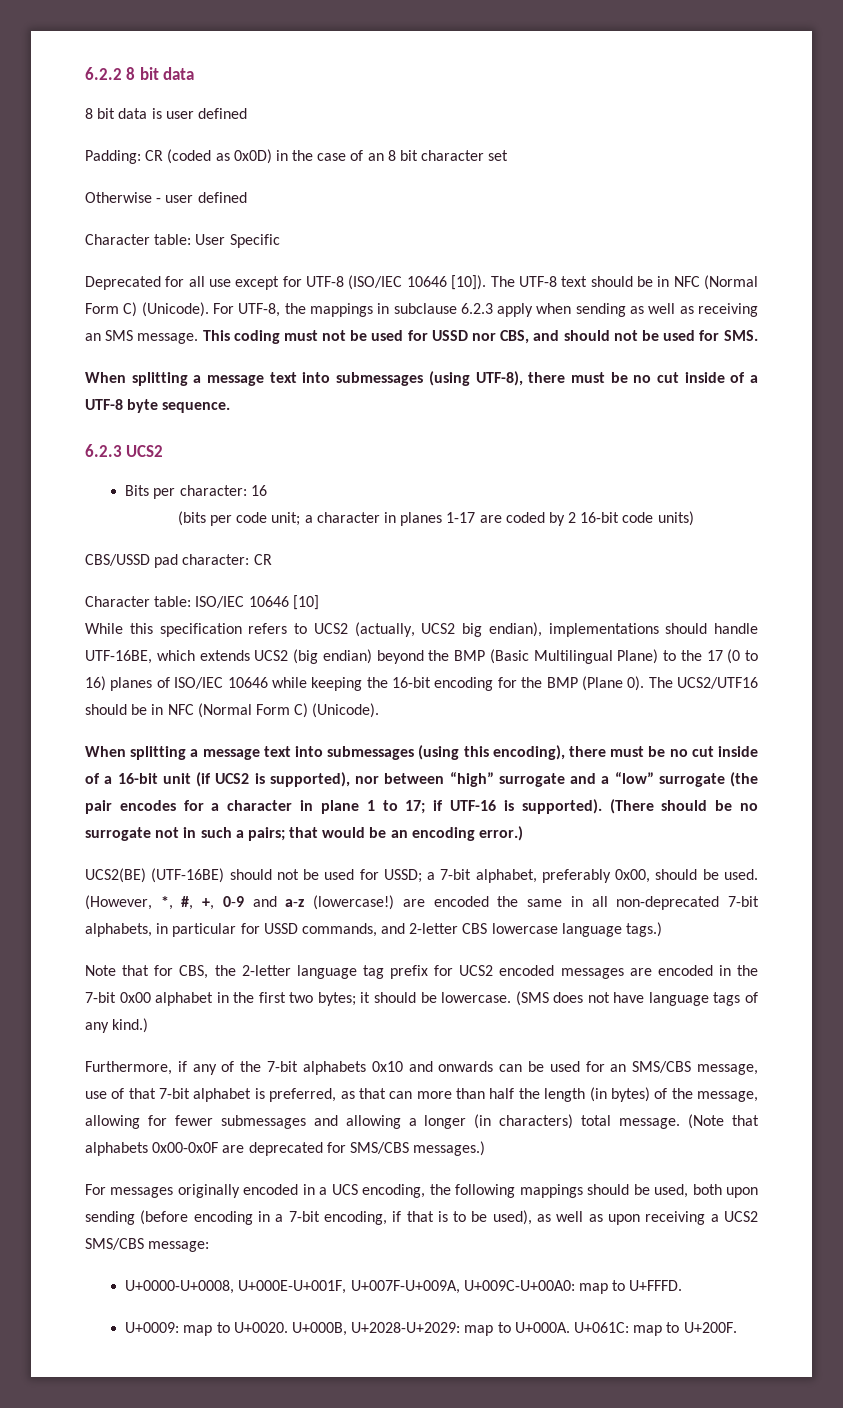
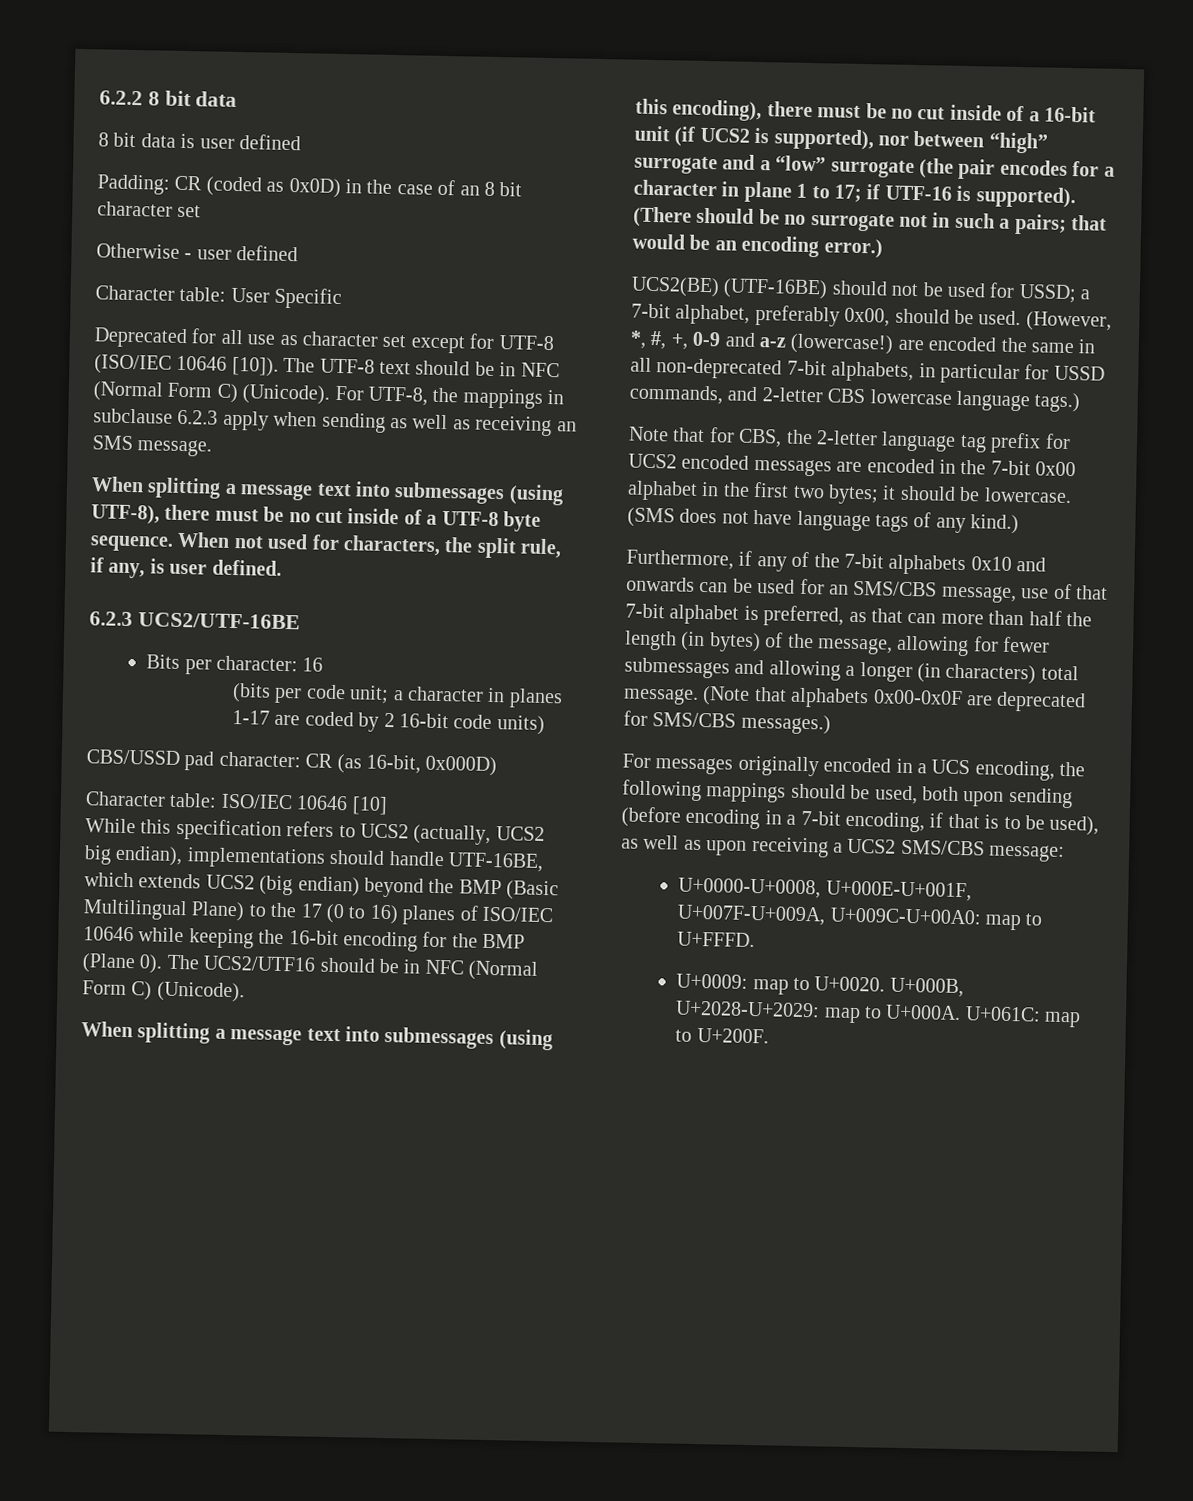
- Deprecated for all use except for UTF-8 (ISO/IEC 10646 [10]).
+ Deprecated for all use as character set except for UTF-8 (ISO/IEC 10646 [10]).
- This coding must not be used for USSD nor CBS, and should not be used for SMS.
- When splitting a message text into submessages (using UTF-8), there must be no cut inside of a UTF-8 byte sequence.
- 6.2.3 UCS2
+ When splitting a message text into submessages (using UTF-8), there must be no cut inside of a UTF-8 byte sequence. When not used for characters, the split rule, if any, is user defined.
+ 6.2.3 UCS2/UTF-16BE
- CBS/USSD pad character: CR
+ CBS/USSD pad character: CR (as 16-bit, 0x000D)

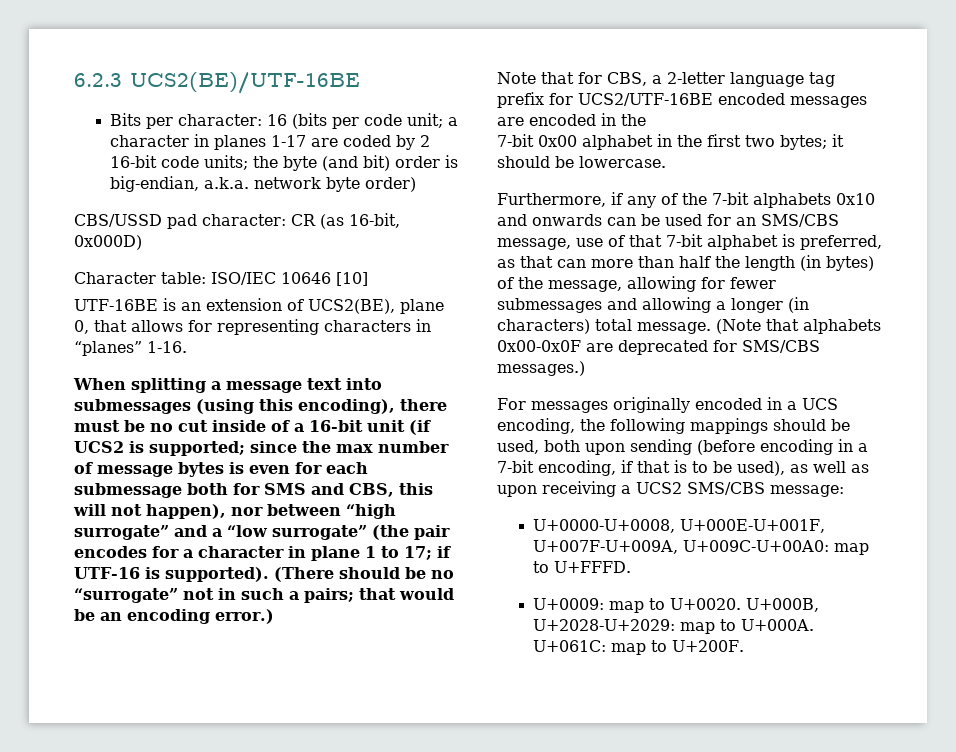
- 6.2.2 8 bit data
- 8 bit data is user defined
- Padding: CR (coded as 0x0D) in the case of an 8 bit character set
- Otherwise - user defined
- Character table: User Specific
- Deprecated for all use as character set except for UTF-8 (ISO/IEC 10646 [10]). The UTF-8 text should be in NFC (Normal Form C) (Unicode). For UTF-8, the mappings in subclause 6.2.3 apply when sending as well as receiving an SMS message.
- When splitting a message text into submessages (using UTF-8), there must be no cut inside of a UTF-8 byte sequence. When not used for characters, the split rule, if any, is user defined.
- 6.2.3 UCS2/UTF-16BE
+ 6.2.3 UCS2(BE)/UTF-16BE
- Bits per character: 16
- (bits per code unit; a character in planes 1-17 are coded by 2 16-bit code units)
+ Bits per character: 16 (bits per code unit; a character in planes 1-17 are coded by 2 16-bit code units; the byte (and bit) order is big-endian, a.k.a. network byte order)
- While this specification refers to UCS2 (actually, UCS2 big endian), implementations should handle UTF-16BE, which extends UCS2 (big endian) beyond the BMP (Basic Multilingual Plane) to the 17 (0 to 16) planes of ISO/IEC 10646 while keeping the 16-bit encoding for the BMP (Plane 0). The UCS2/UTF16 should be in NFC (Normal Form C) (Unicode).
+ UTF-16BE is an extension of UCS2(BE), plane 0, that allows for representing characters in “planes” 1-16.
- When splitting a message text into submessages (using this encoding), there must be no cut inside of a 16-bit unit (if UCS2 is supported), nor between “high” surrogate and a “low” surrogate (the pair encodes for a character in plane 1 to 17; if UTF-16 is supported).
+ When splitting a message text into submessages (using this encoding), there must be no cut inside of a 16-bit unit (if UCS2 is supported; since the max number of message bytes is even for each submessage both for SMS and CBS, this will not happen), nor between “high surrogate” and a “low surrogate” (the pair encodes for a character in plane 1 to 17; if UTF-16 is supported).
- (There should be no surrogate not in such a pairs; that would be an encoding error.)
+ (There should be no “surrogate” not in such a pairs; that would be an encoding error.)
- UCS2(BE) (UTF-16BE) should not be used for USSD; a 7-bit alphabet, preferably 0x00, should be used. (However, *, #, +, 0-9 and a-z (lowercase!) are encoded the same in all non-deprecated 7-bit alphabets, in particular for USSD commands, and 2-letter CBS lowercase language tags.)
- Note that for CBS, the 2-letter language tag prefix for UCS2 encoded messages are encoded in the 7-bit 0x00 alphabet in the first two bytes; it should be lowercase. (SMS does not have language tags of any kind.)
+ Note that for CBS, a 2-letter language tag prefix for UCS2/UTF-16BE encoded messages are encoded in the
+ 7-bit 0x00 alphabet in the first two bytes; it should be lowercase.

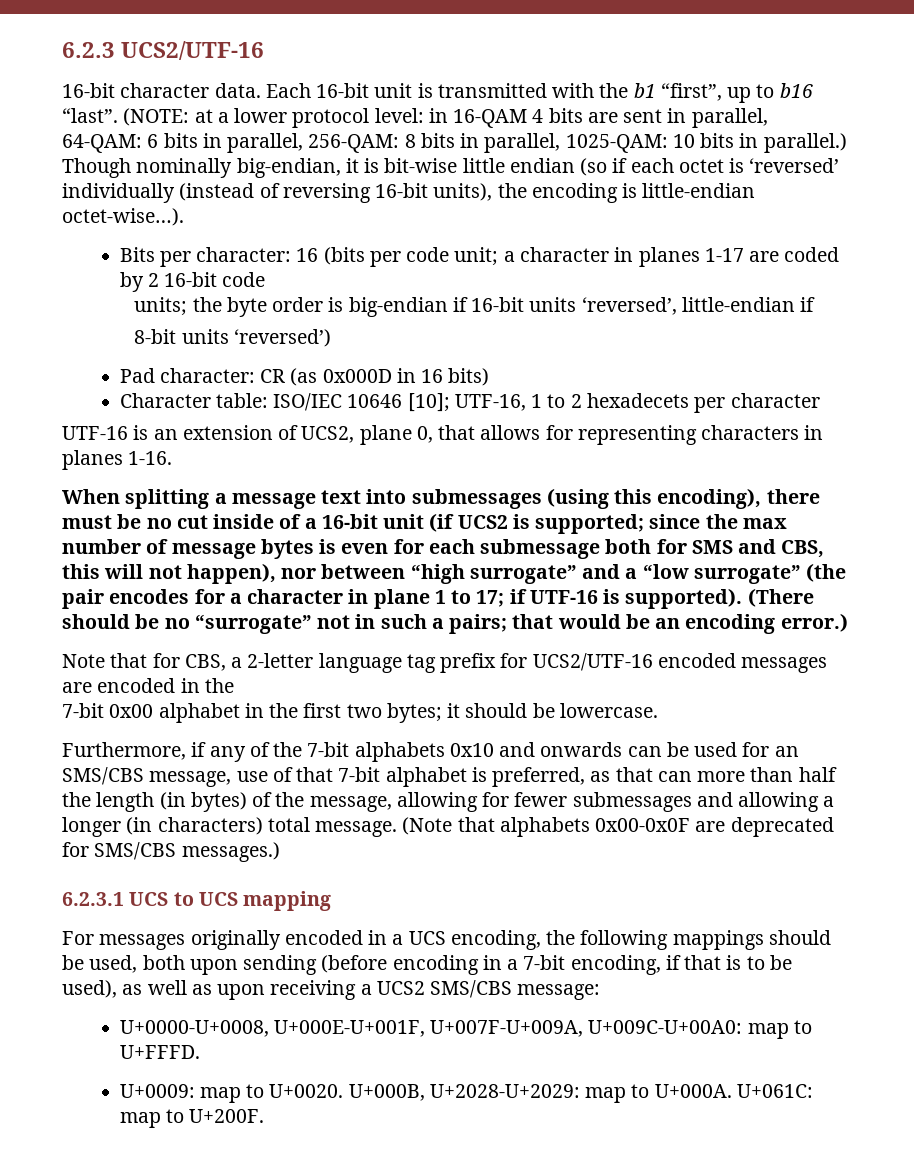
- 6.2.3 UCS2(BE)/UTF-16BE
+ 6.2.3 UCS2/UTF-16
+ 16-bit character data. Each 16-bit unit is transmitted with the b1 “first”, up to b16 “last”. (NOTE: at a lower protocol level: in 16-QAM 4 bits are sent in parallel, 64-QAM: 6 bits in parallel, 256-QAM: 8 bits in parallel, 1025-QAM: 10 bits in parallel.) Though nominally big-endian, it is bit-wise little endian (so if each octet is ‘reversed’ individually (instead of reversing 16-bit units), the encoding is little-endian octet-wise…).
- Bits per character: 16 (bits per code unit; a character in planes 1-17 are coded by 2 16-bit code units; the byte (and bit) order is big-endian, a.k.a. network byte order)
- CBS/USSD pad character: CR (as 16-bit, 0x000D)
- Character table: ISO/IEC 10646 [10]
- UTF-16BE is an extension of UCS2(BE), plane 0, that allows for representing characters in “planes” 1-16.
+ Bits per character: 16 (bits per code unit; a character in planes 1-17 are coded by 2 16-bit code
+ units; the byte order is big-endian if 16-bit units ‘reversed’, little-endian if
+ 8-bit units ‘reversed’)
+ Pad character: CR (as 0x000D in 16 bits)
+ Character table: ISO/IEC 10646 [10]; UTF-16, 1 to 2 hexadecets per character
+ UTF-16 is an extension of UCS2, plane 0, that allows for representing characters in planes 1-16.
- Note that for CBS, a 2-letter language tag prefix for UCS2/UTF-16BE encoded messages are encoded in the
+ Note that for CBS, a 2-letter language tag prefix for UCS2/UTF-16 encoded messages are encoded in the
+ 6.2.3.1 UCS to UCS mapping

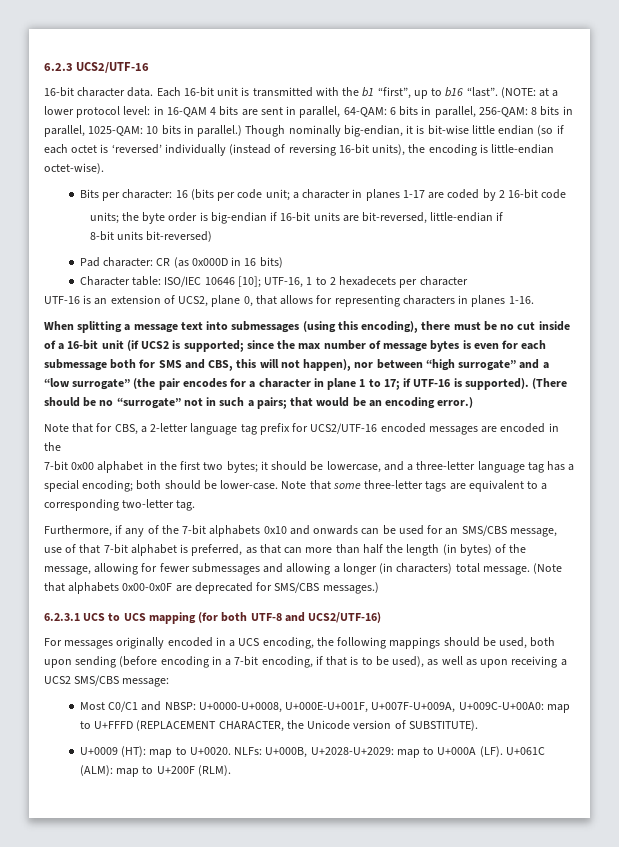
- Though nominally big-endian, it is bit-wise little endian (so if each octet is ‘reversed’ individually (instead of reversing 16-bit units), the encoding is little-endian octet-wise…).
+ Though nominally big-endian, it is bit-wise little endian (so if each octet is ‘reversed’ individually (instead of reversing 16-bit units), the encoding is little-endian octet-wise).
- units; the byte order is big-endian if 16-bit units ‘reversed’, little-endian if
+ units; the byte order is big-endian if 16-bit units are bit-reversed, little-endian if
- 8-bit units ‘reversed’)
+ 8-bit units bit-reversed)
- 7-bit 0x00 alphabet in the first two bytes; it should be lowercase.
+ 7-bit 0x00 alphabet in the first two bytes; it should be lowercase, and a three-letter language tag has a special encoding; both should be lower-case. Note that some three-letter tags are equivalent to a corresponding two-letter tag.
- 6.2.3.1 UCS to UCS mapping
+ 6.2.3.1 UCS to UCS mapping (for both UTF-8 and UCS2/UTF-16)
- U+0000-U+0008, U+000E-U+001F, U+007F-U+009A, U+009C-U+00A0: map to U+FFFD.
- U+0009: map to U+0020.
+ Most C0/C1 and NBSP: U+0000-U+0008, U+000E-U+001F, U+007F-U+009A, U+009C-U+00A0: map to U+FFFD (REPLACEMENT CHARACTER, the Unicode version of SUBSTITUTE).
+ U+0009 (HT): map to U+0020.
- U+000B, U+2028-U+2029: map to U+000A. U+061C: map to U+200F.
+ NLFs: U+000B, U+2028-U+2029: map to U+000A (LF). U+061C (ALM): map to U+200F (RLM).

